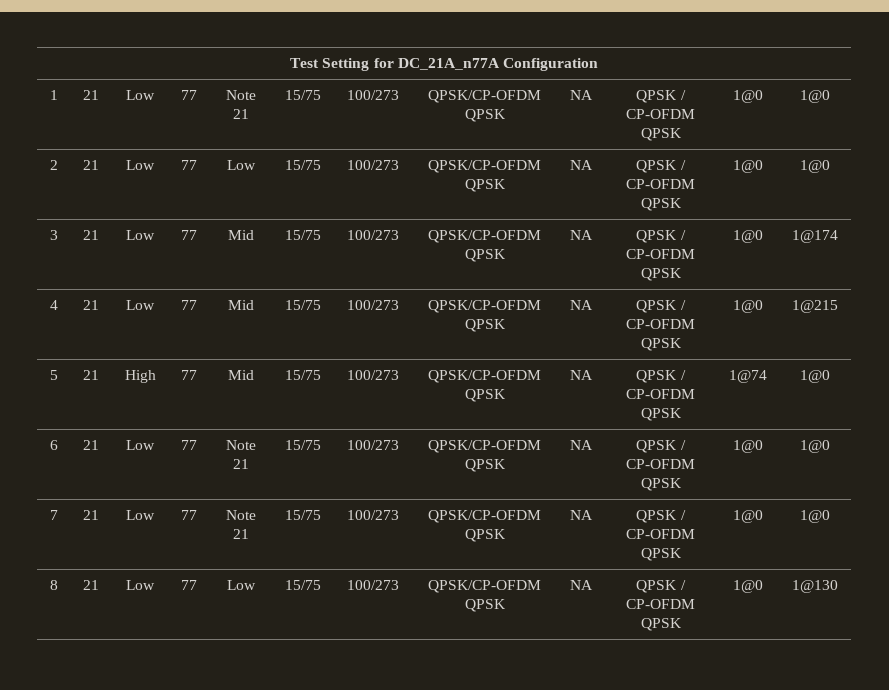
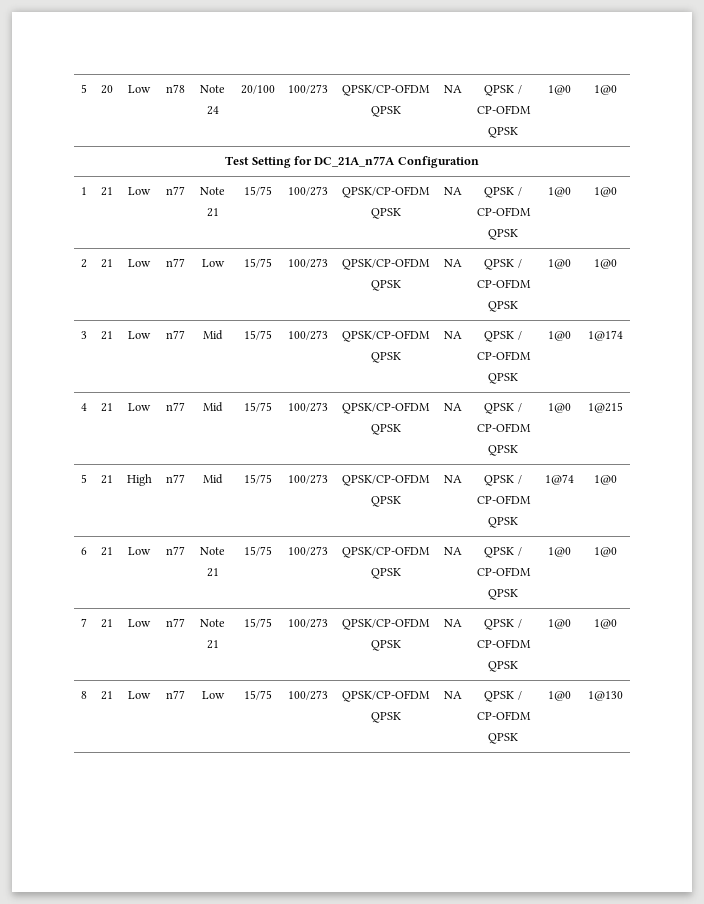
+ 5 | 20 | Low | n78 | Note 24 | 20/100 | 100/273 | QPSK/CP-OFDM QPSK | NA | QPSK / CP-OFDM QPSK | 1@0 | 1@0
- 1 | 21 | Low | 77 | Note 21 | 15/75 | 100/273 | QPSK/CP-OFDM QPSK | NA | QPSK / CP-OFDM QPSK | 1@0 | 1@0
+ 1 | 21 | Low | n77 | Note 21 | 15/75 | 100/273 | QPSK/CP-OFDM QPSK | NA | QPSK / CP-OFDM QPSK | 1@0 | 1@0
- 2 | 21 | Low | 77 | Low | 15/75 | 100/273 | QPSK/CP-OFDM QPSK | NA | QPSK / CP-OFDM QPSK | 1@0 | 1@0
+ 2 | 21 | Low | n77 | Low | 15/75 | 100/273 | QPSK/CP-OFDM QPSK | NA | QPSK / CP-OFDM QPSK | 1@0 | 1@0
- 3 | 21 | Low | 77 | Mid | 15/75 | 100/273 | QPSK/CP-OFDM QPSK | NA | QPSK / CP-OFDM QPSK | 1@0 | 1@174
+ 3 | 21 | Low | n77 | Mid | 15/75 | 100/273 | QPSK/CP-OFDM QPSK | NA | QPSK / CP-OFDM QPSK | 1@0 | 1@174
- 4 | 21 | Low | 77 | Mid | 15/75 | 100/273 | QPSK/CP-OFDM QPSK | NA | QPSK / CP-OFDM QPSK | 1@0 | 1@215
+ 4 | 21 | Low | n77 | Mid | 15/75 | 100/273 | QPSK/CP-OFDM QPSK | NA | QPSK / CP-OFDM QPSK | 1@0 | 1@215
- 5 | 21 | High | 77 | Mid | 15/75 | 100/273 | QPSK/CP-OFDM QPSK | NA | QPSK / CP-OFDM QPSK | 1@74 | 1@0
+ 5 | 21 | High | n77 | Mid | 15/75 | 100/273 | QPSK/CP-OFDM QPSK | NA | QPSK / CP-OFDM QPSK | 1@74 | 1@0
- 6 | 21 | Low | 77 | Note 21 | 15/75 | 100/273 | QPSK/CP-OFDM QPSK | NA | QPSK / CP-OFDM QPSK | 1@0 | 1@0
+ 6 | 21 | Low | n77 | Note 21 | 15/75 | 100/273 | QPSK/CP-OFDM QPSK | NA | QPSK / CP-OFDM QPSK | 1@0 | 1@0
- 7 | 21 | Low | 77 | Note 21 | 15/75 | 100/273 | QPSK/CP-OFDM QPSK | NA | QPSK / CP-OFDM QPSK | 1@0 | 1@0
+ 7 | 21 | Low | n77 | Note 21 | 15/75 | 100/273 | QPSK/CP-OFDM QPSK | NA | QPSK / CP-OFDM QPSK | 1@0 | 1@0
- 8 | 21 | Low | 77 | Low | 15/75 | 100/273 | QPSK/CP-OFDM QPSK | NA | QPSK / CP-OFDM QPSK | 1@0 | 1@130
+ 8 | 21 | Low | n77 | Low | 15/75 | 100/273 | QPSK/CP-OFDM QPSK | NA | QPSK / CP-OFDM QPSK | 1@0 | 1@130

